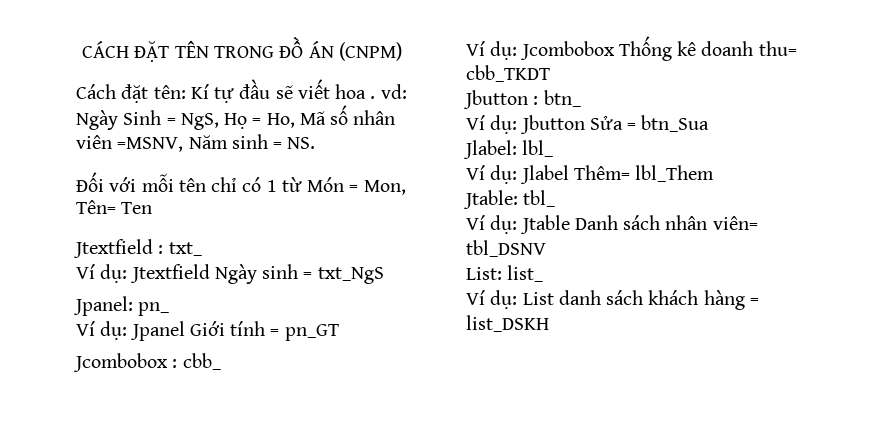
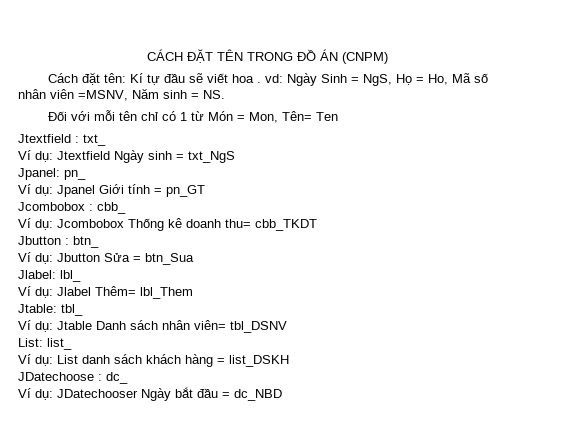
+ JDatechoose : dc_
+ Ví dụ: JDatechooser Ngày bắt đầu = dc_NBD

